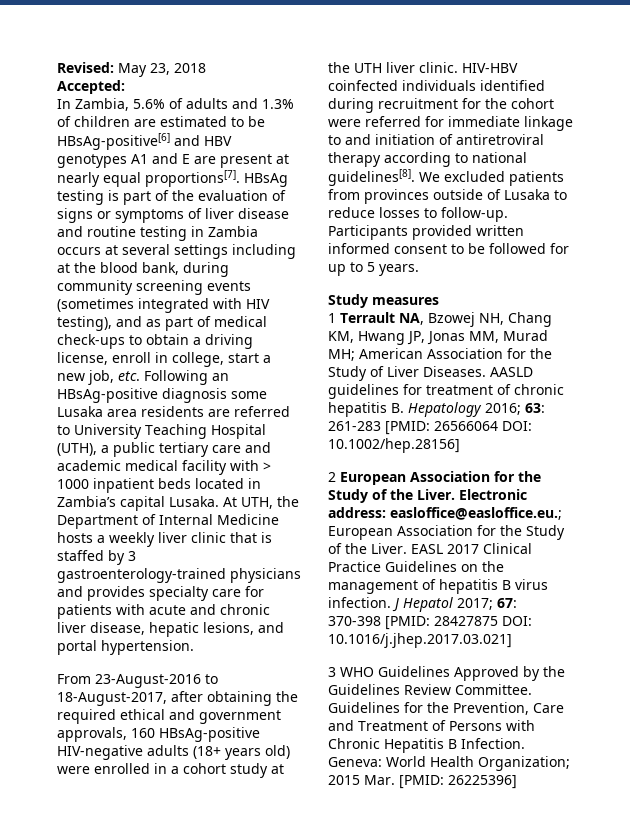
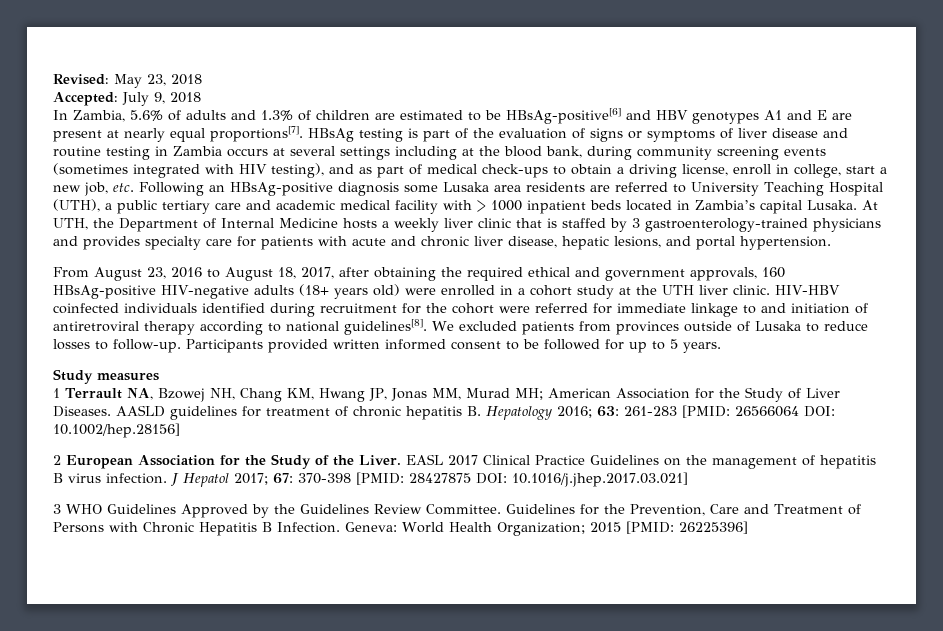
- Accepted:
+ Accepted: July 9, 2018
- From 23-August-2016 to 18-August-2017, after obtaining the required ethical and government approvals, 160 HBsAg-positive HIV-negative adults (18+ years old) were enrolled in a cohort study at the UTH liver clinic.
+ From August 23, 2016 to August 18, 2017, after obtaining the required ethical and government approvals, 160 HBsAg-positive HIV-negative adults (18+ years old) were enrolled in a cohort study at the UTH liver clinic.
- Electronic address: easloffice@easloffice.eu.; European Association for the Study of the Liver.
- Geneva: World Health Organization; 2015 Mar. [PMID: 26225396]
+ Geneva: World Health Organization; 2015 [PMID: 26225396]

